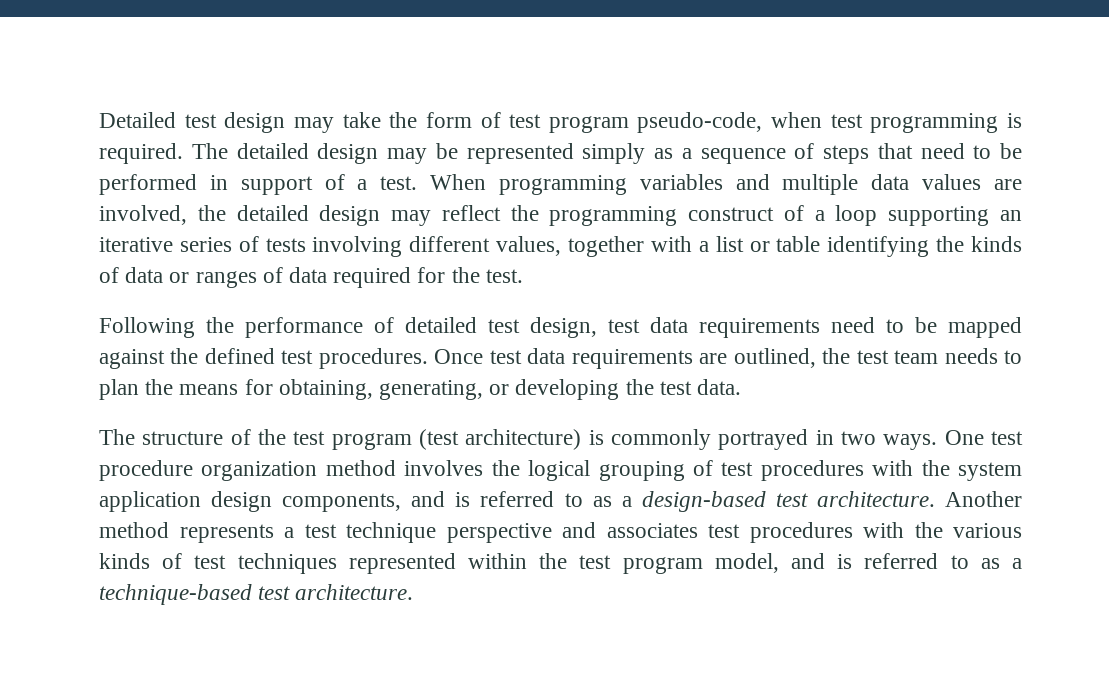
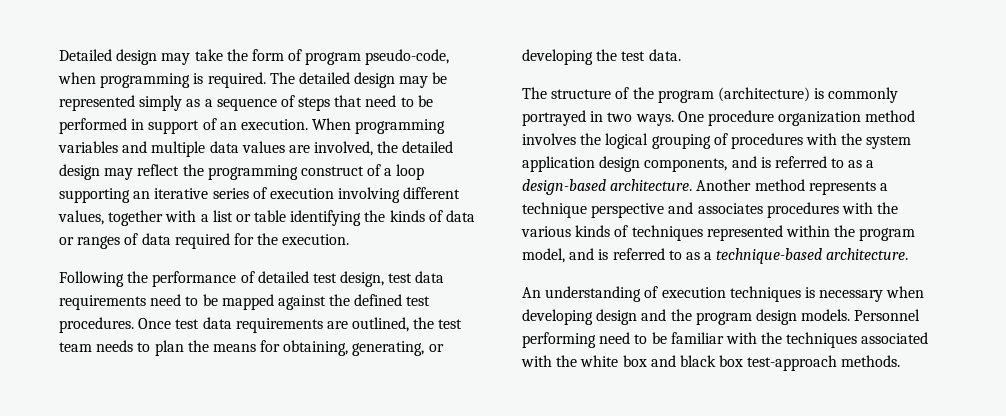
- Detailed test design may take the form of test program pseudo-code, when test programming is required.
+ Detailed design may take the form of program pseudo-code, when programming is required.
- The detailed design may be represented simply as a sequence of steps that need to be performed in support of a test.
+ The detailed design may be represented simply as a sequence of steps that need to be performed in support of an execution.
- When programming variables and multiple data values are involved, the detailed design may reflect the programming construct of a loop supporting an iterative series of tests involving different values, together with a list or table identifying the kinds of data or ranges of data required for the test.
+ When programming variables and multiple data values are involved, the detailed design may reflect the programming construct of a loop supporting an iterative series of execution involving different values, together with a list or table identifying the kinds of data or ranges of data required for the execution.
- The structure of the test program (test architecture) is commonly portrayed in two ways.
+ The structure of the program (architecture) is commonly portrayed in two ways.
- One test procedure organization method involves the logical grouping of test procedures with the system application design components, and is referred to as a design-based test architecture.
+ One procedure organization method involves the logical grouping of procedures with the system application design components, and is referred to as a design-based architecture.
- Another method represents a test technique perspective and associates test procedures with the various kinds of test techniques represented within the test program model, and is referred to as a technique-based test architecture.
+ Another method represents a technique perspective and associates procedures with the various kinds of techniques represented within the program model, and is referred to as a technique-based architecture.
+ An understanding of execution techniques is necessary when developing design and the program design models. Personnel performing need to be familiar with the techniques associated with the white box and black box test-approach methods.

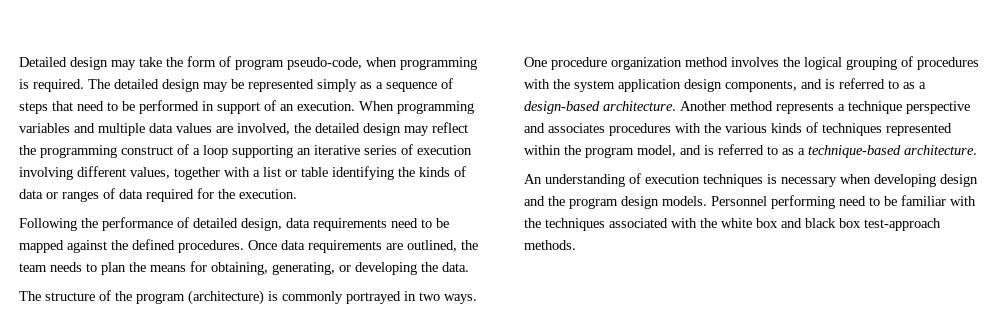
- Following the performance of detailed test design, test data requirements need to be mapped against the defined test procedures.
+ Following the performance of detailed design, data requirements need to be mapped against the defined procedures.
- Once test data requirements are outlined, the test team needs to plan the means for obtaining, generating, or developing the test data.
+ Once data requirements are outlined, the team needs to plan the means for obtaining, generating, or developing the data.

